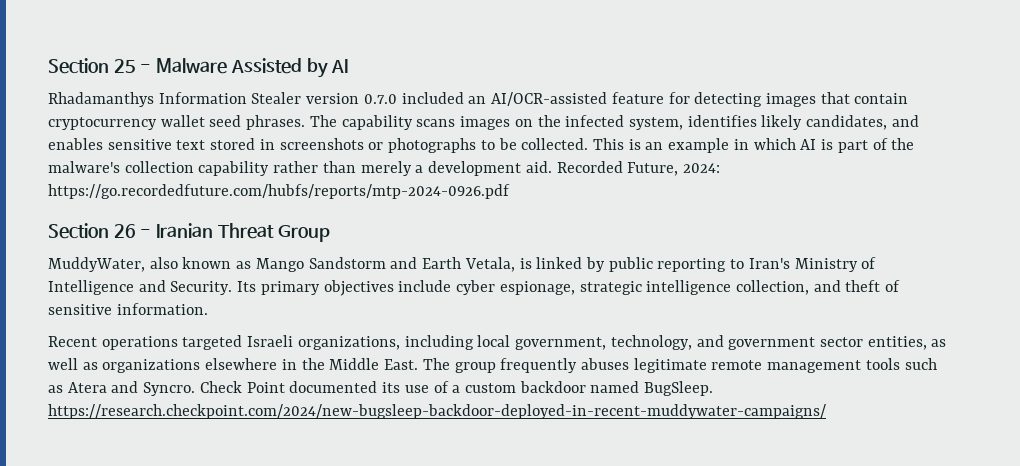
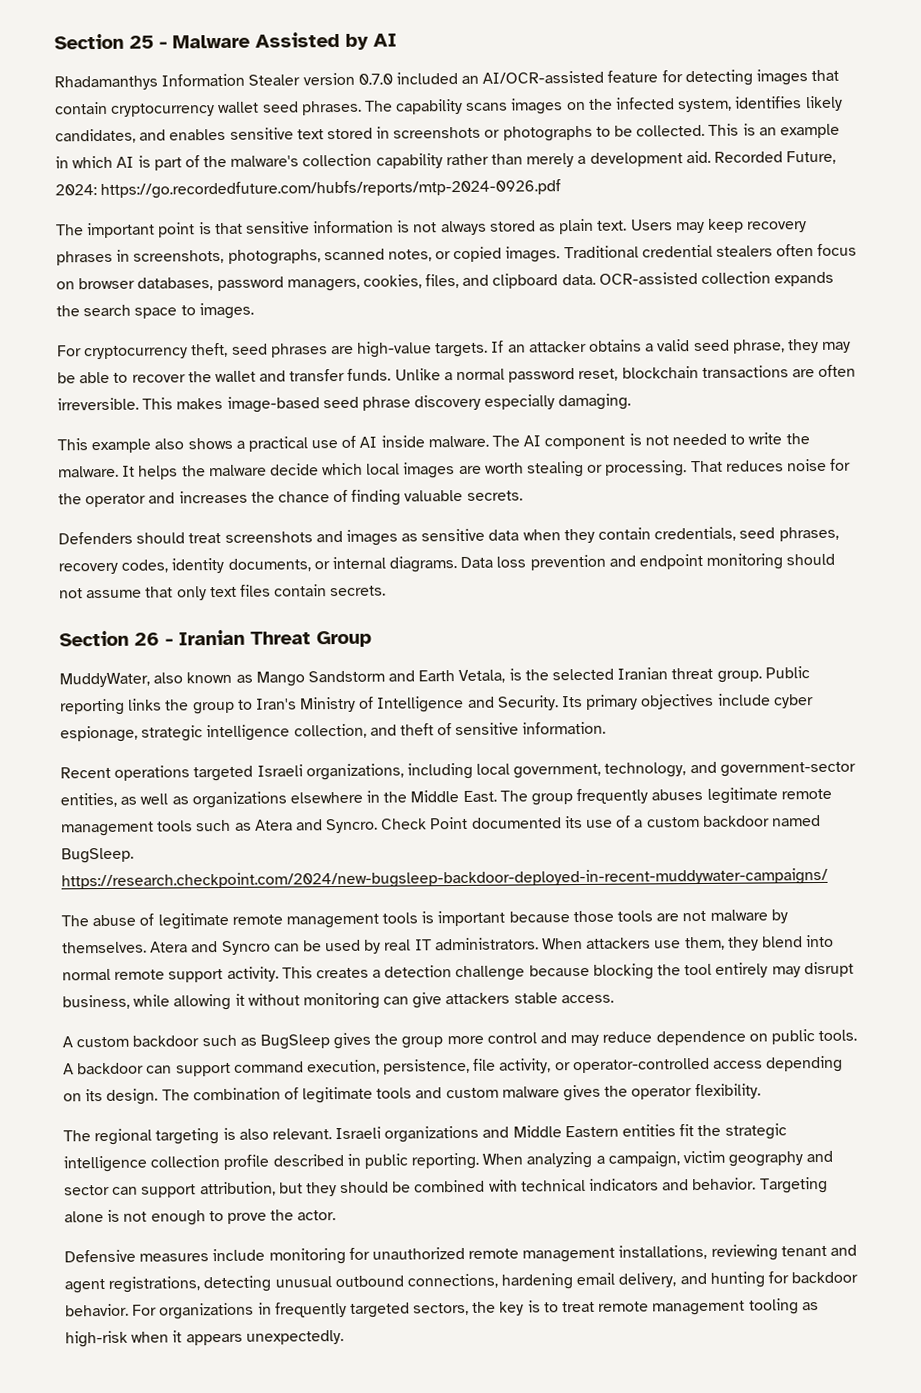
+ The important point is that sensitive information is not always stored as plain text. Users may keep recovery phrases in screenshots, photographs, scanned notes, or copied images. Traditional credential stealers often focus on browser databases, password managers, cookies, files, and clipboard data. OCR-assisted collection expands the search space to images.
+ For cryptocurrency theft, seed phrases are high-value targets. If an attacker obtains a valid seed phrase, they may be able to recover the wallet and transfer funds. Unlike a normal password reset, blockchain transactions are often irreversible. This makes image-based seed phrase discovery especially damaging.
+ This example also shows a practical use of AI inside malware. The AI component is not needed to write the malware. It helps the malware decide which local images are worth stealing or processing. That reduces noise for the operator and increases the chance of finding valuable secrets.
+ Defenders should treat screenshots and images as sensitive data when they contain credentials, seed phrases, recovery codes, identity documents, or internal diagrams. Data loss prevention and endpoint monitoring should not assume that only text files contain secrets.
- MuddyWater, also known as Mango Sandstorm and Earth Vetala, is linked by public reporting to Iran's Ministry of Intelligence and Security.
+ MuddyWater, also known as Mango Sandstorm and Earth Vetala, is the selected Iranian threat group. Public reporting links the group to Iran's Ministry of Intelligence and Security.
- Recent operations targeted Israeli organizations, including local government, technology, and government sector entities, as well as organizations elsewhere in the Middle East.
+ Recent operations targeted Israeli organizations, including local government, technology, and government-sector entities, as well as organizations elsewhere in the Middle East.
+ The abuse of legitimate remote management tools is important because those tools are not malware by themselves. Atera and Syncro can be used by real IT administrators. When attackers use them, they blend into normal remote support activity. This creates a detection challenge because blocking the tool entirely may disrupt business, while allowing it without monitoring can give attackers stable access.
+ A custom backdoor such as BugSleep gives the group more control and may reduce dependence on public tools. A backdoor can support command execution, persistence, file activity, or operator-controlled access depending on its design. The combination of legitimate tools and custom malware gives the operator flexibility.
+ The regional targeting is also relevant. Israeli organizations and Middle Eastern entities fit the strategic intelligence collection profile described in public reporting. When analyzing a campaign, victim geography and sector can support attribution, but they should be combined with technical indicators and behavior. Targeting alone is not enough to prove the actor.
+ Defensive measures include monitoring for unauthorized remote management installations, reviewing tenant and agent registrations, detecting unusual outbound connections, hardening email delivery, and hunting for backdoor behavior. For organizations in frequently targeted sectors, the key is to treat remote management tooling as high-risk when it appears unexpectedly.

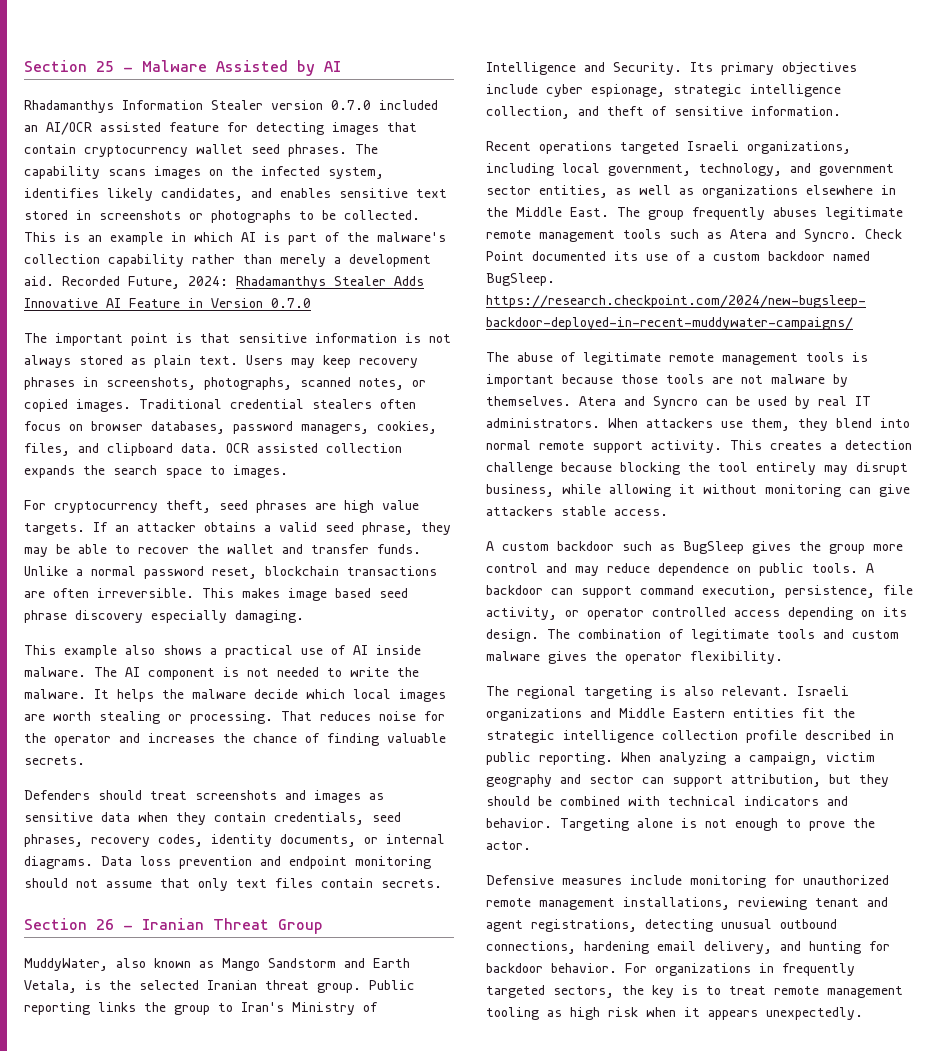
- Rhadamanthys Information Stealer version 0.7.0 included an AI/OCR-assisted feature for detecting images that contain cryptocurrency wallet seed phrases.
+ Rhadamanthys Information Stealer version 0.7.0 included an AI/OCR assisted feature for detecting images that contain cryptocurrency wallet seed phrases.
- Recorded Future, 2024: https://go.recordedfuture.com/hubfs/reports/mtp-2024-0926.pdf
+ Recorded Future, 2024: Rhadamanthys Stealer Adds Innovative AI Feature in Version 0.7.0
- OCR-assisted collection expands the search space to images.
+ OCR assisted collection expands the search space to images.
- For cryptocurrency theft, seed phrases are high-value targets.
+ For cryptocurrency theft, seed phrases are high value targets.
- This makes image-based seed phrase discovery especially damaging.
+ This makes image based seed phrase discovery especially damaging.
- Recent operations targeted Israeli organizations, including local government, technology, and government-sector entities, as well as organizations elsewhere in the Middle East.
+ Recent operations targeted Israeli organizations, including local government, technology, and government sector entities, as well as organizations elsewhere in the Middle East.
- A backdoor can support command execution, persistence, file activity, or operator-controlled access depending on its design.
+ A backdoor can support command execution, persistence, file activity, or operator controlled access depending on its design.
- For organizations in frequently targeted sectors, the key is to treat remote management tooling as high-risk when it appears unexpectedly.
+ For organizations in frequently targeted sectors, the key is to treat remote management tooling as high risk when it appears unexpectedly.

